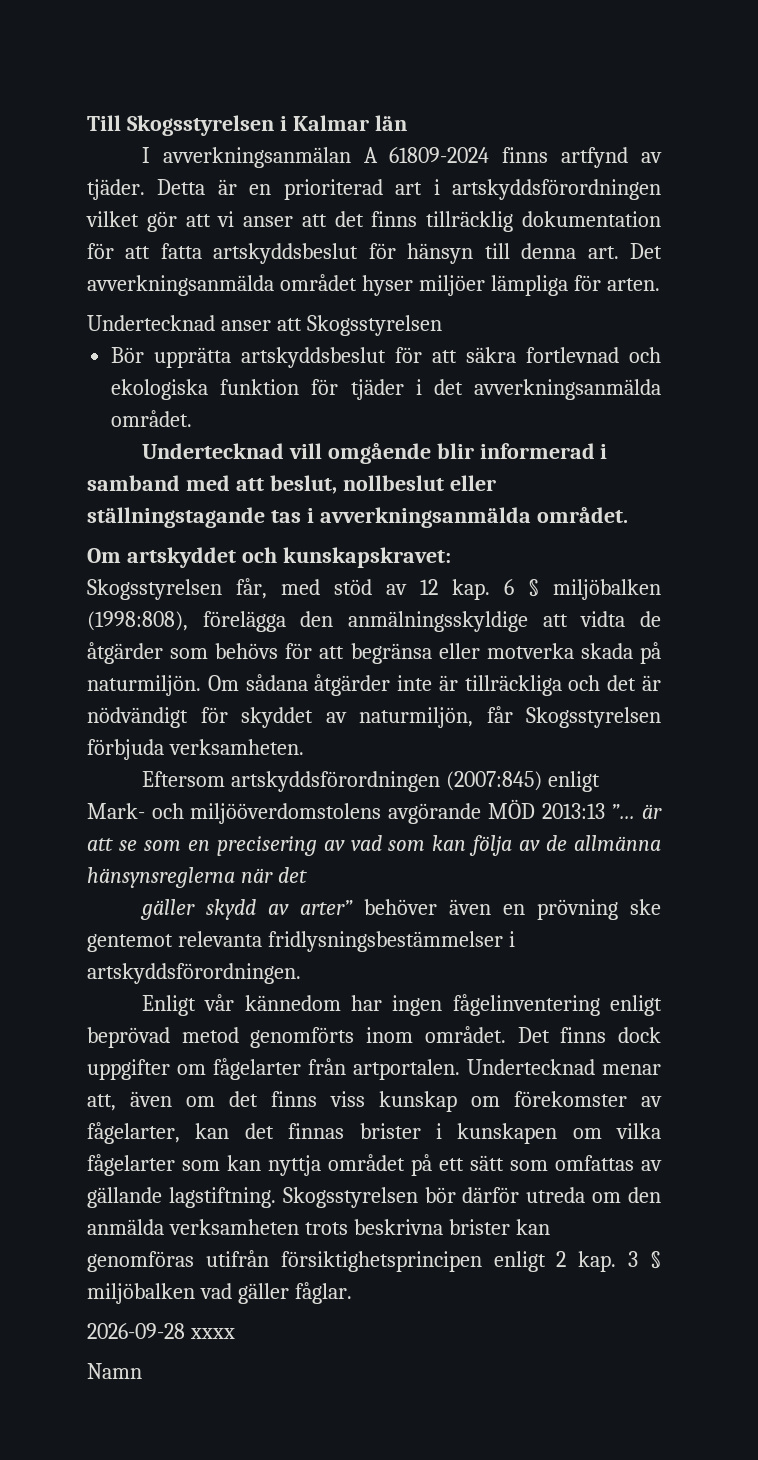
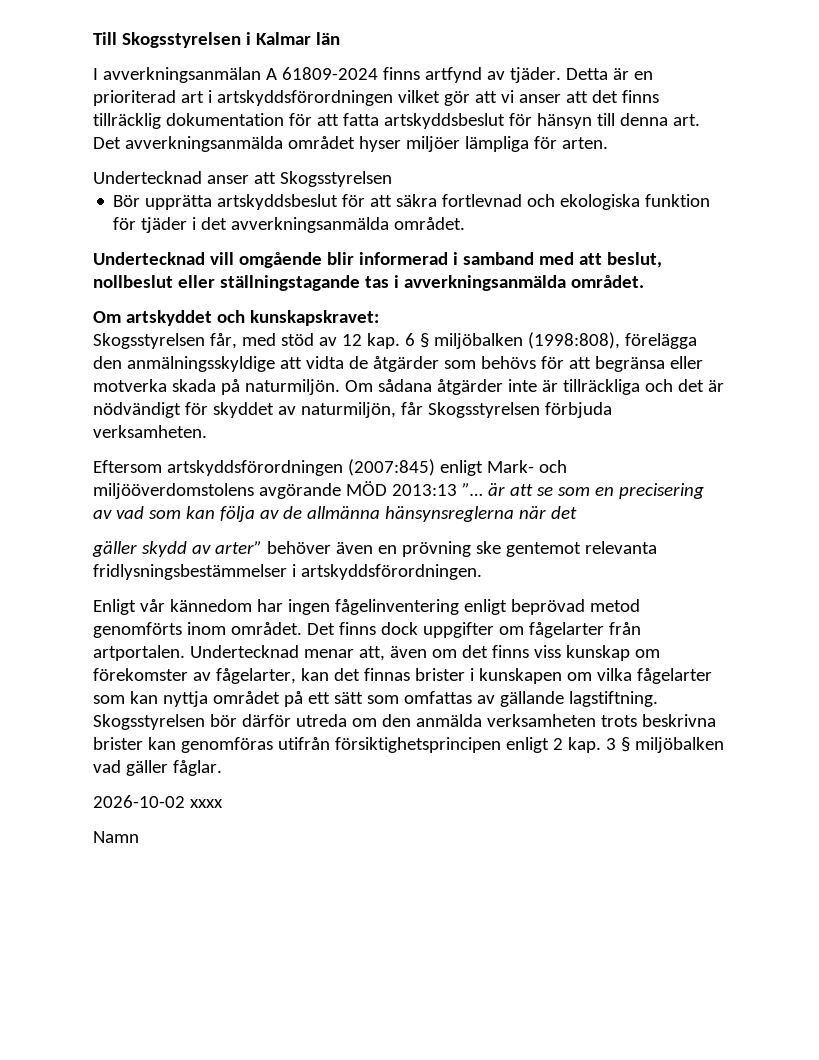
- 2026-09-28 xxxx
+ 2026-10-02 xxxx

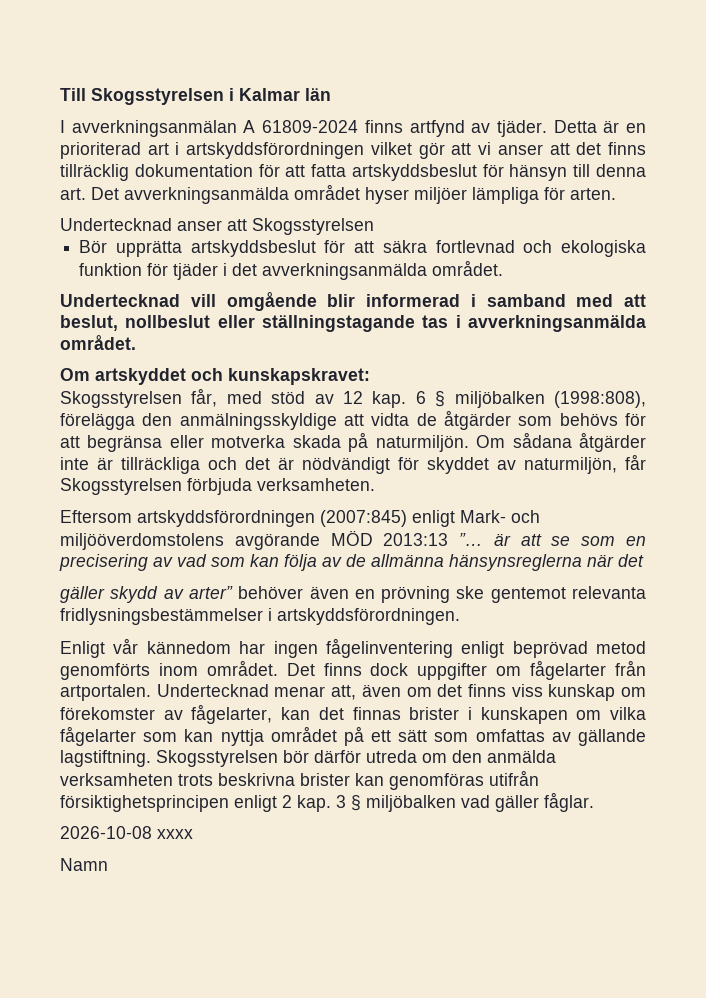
- 2026-10-02 xxxx
+ 2026-10-08 xxxx

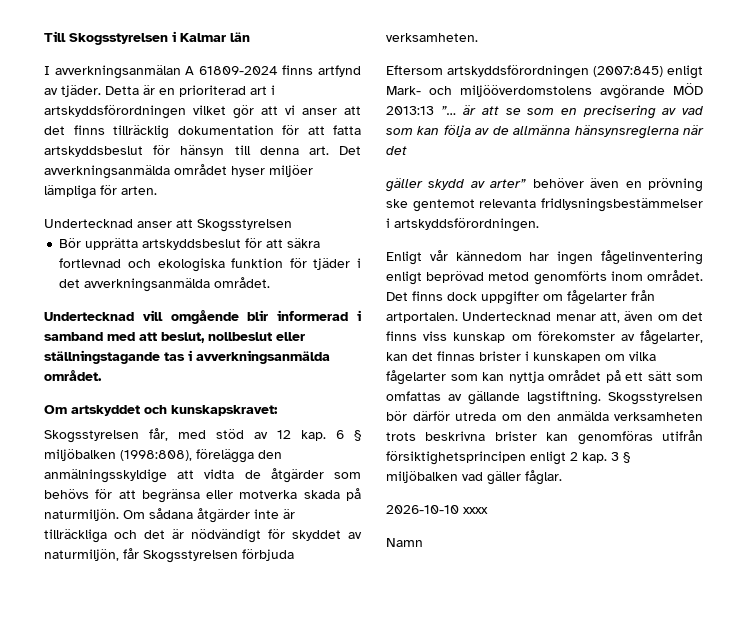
- 2026-10-08 xxxx
+ 2026-10-10 xxxx

